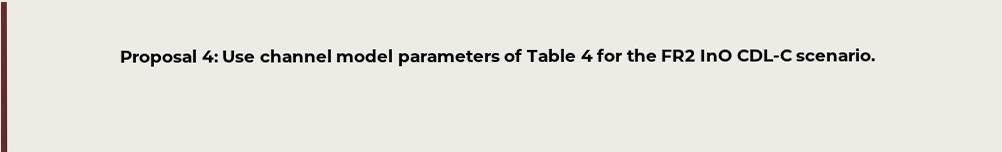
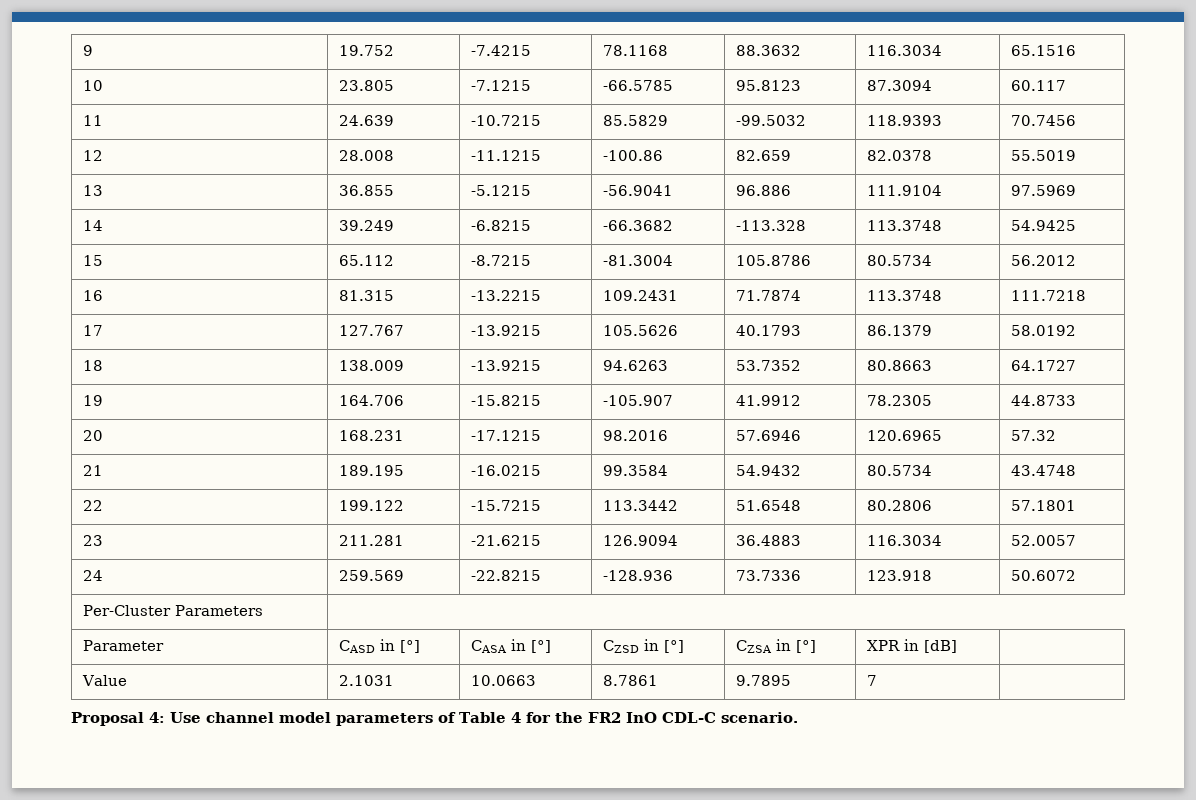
+ 9 | 19.752 | -7.4215 | 78.1168 | 88.3632 | 116.3034 | 65.1516
+ 10 | 23.805 | -7.1215 | -66.5785 | 95.8123 | 87.3094 | 60.117
+ 11 | 24.639 | -10.7215 | 85.5829 | -99.5032 | 118.9393 | 70.7456
+ 12 | 28.008 | -11.1215 | -100.86 | 82.659 | 82.0378 | 55.5019
+ 13 | 36.855 | -5.1215 | -56.9041 | 96.886 | 111.9104 | 97.5969
+ 14 | 39.249 | -6.8215 | -66.3682 | -113.328 | 113.3748 | 54.9425
+ 15 | 65.112 | -8.7215 | -81.3004 | 105.8786 | 80.5734 | 56.2012
+ 16 | 81.315 | -13.2215 | 109.2431 | 71.7874 | 113.3748 | 111.7218
+ 17 | 127.767 | -13.9215 | 105.5626 | 40.1793 | 86.1379 | 58.0192
+ 18 | 138.009 | -13.9215 | 94.6263 | 53.7352 | 80.8663 | 64.1727
+ 19 | 164.706 | -15.8215 | -105.907 | 41.9912 | 78.2305 | 44.8733
+ 20 | 168.231 | -17.1215 | 98.2016 | 57.6946 | 120.6965 | 57.32
+ 21 | 189.195 | -16.0215 | 99.3584 | 54.9432 | 80.5734 | 43.4748
+ 22 | 199.122 | -15.7215 | 113.3442 | 51.6548 | 80.2806 | 57.1801
+ 23 | 211.281 | -21.6215 | 126.9094 | 36.4883 | 116.3034 | 52.0057
+ 24 | 259.569 | -22.8215 | -128.936 | 73.7336 | 123.918 | 50.6072
+ Per-Cluster Parameters
+ Parameter | CASD in [°] | CASA in [°] | CZSD in [°] | CZSA in [°] | XPR in [dB] |
+ Value | 2.1031 | 10.0663 | 8.7861 | 9.7895 | 7 |

